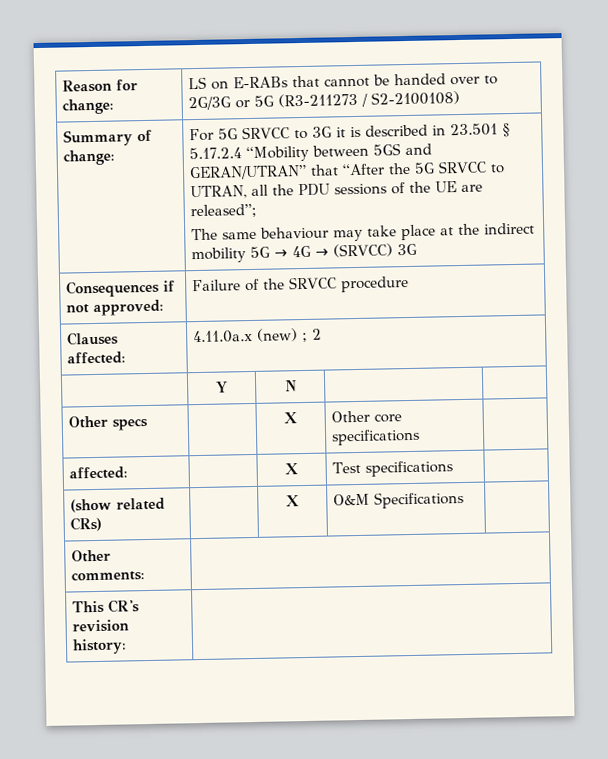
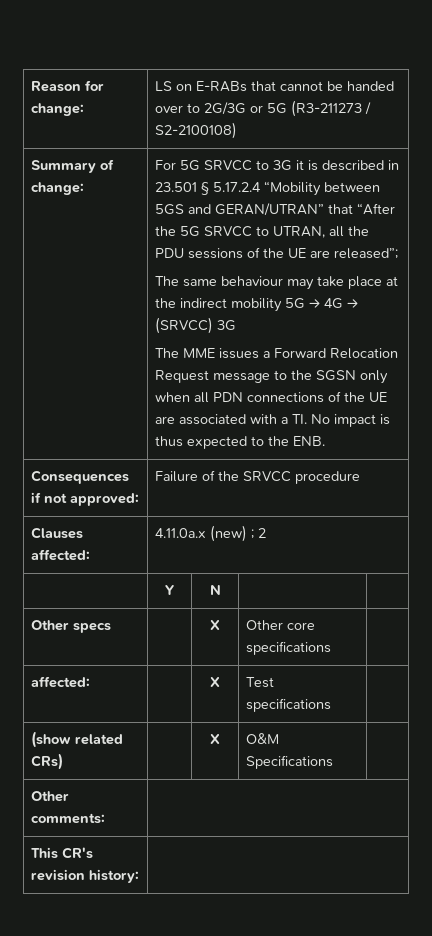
+ The MME issues a Forward Relocation Request message to the SGSN only when all PDN connections of the UE are associated with a TI. No impact is thus expected to the ENB.

